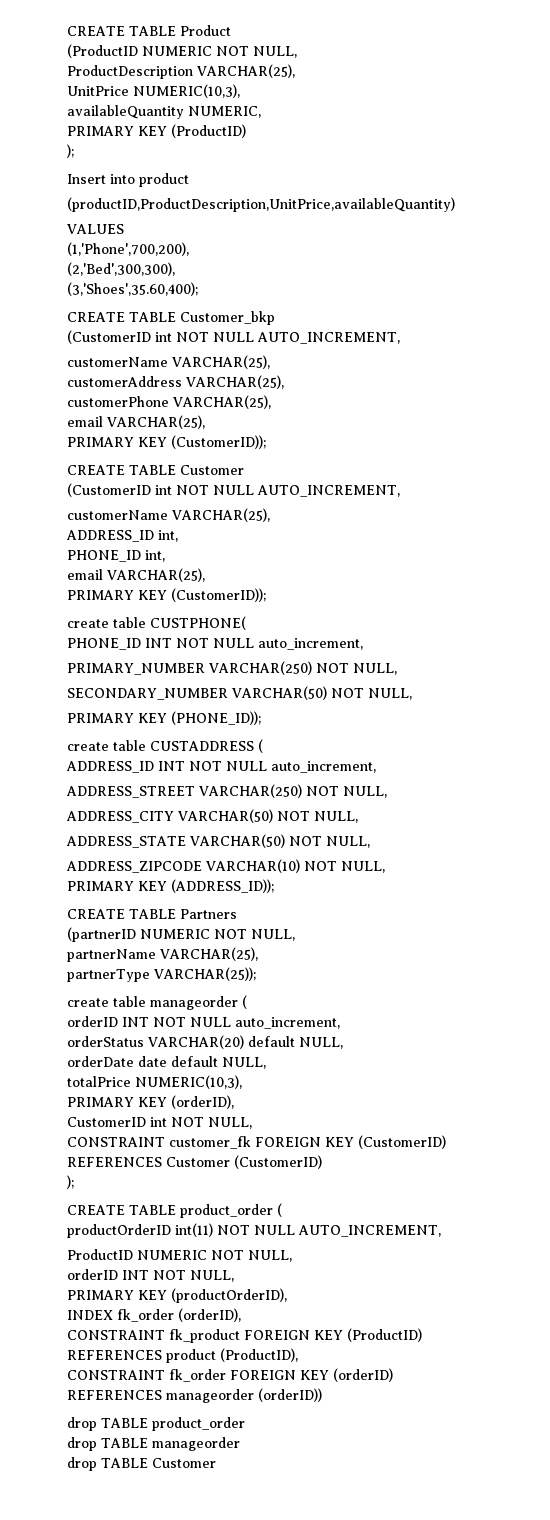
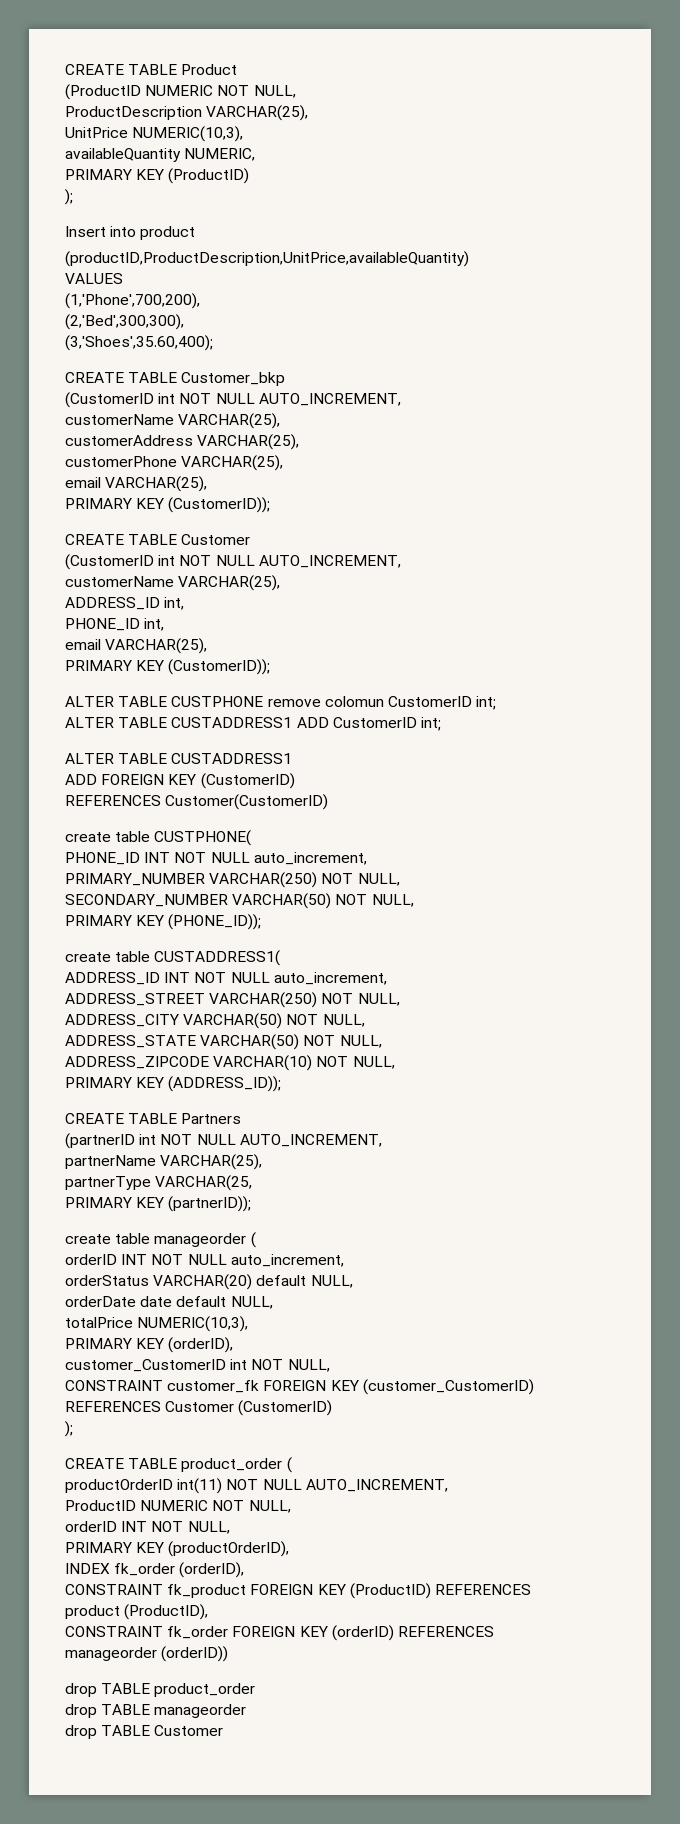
+ ALTER TABLE CUSTPHONE remove colomun CustomerID int;
+ ALTER TABLE CUSTADDRESS1 ADD CustomerID int;
+ ALTER TABLE CUSTADDRESS1
+ ADD FOREIGN KEY (CustomerID)
+ REFERENCES Customer(CustomerID)
- create table CUSTADDRESS (
+ create table CUSTADDRESS1(
- (partnerID NUMERIC NOT NULL,
+ (partnerID int NOT NULL AUTO_INCREMENT,
- partnerType VARCHAR(25));
+ partnerType VARCHAR(25,
+ PRIMARY KEY (partnerID));
- CustomerID int NOT NULL,
+ customer_CustomerID int NOT NULL,
- CONSTRAINT customer_fk FOREIGN KEY (CustomerID) REFERENCES Customer (CustomerID)
+ CONSTRAINT customer_fk FOREIGN KEY (customer_CustomerID) REFERENCES Customer (CustomerID)

